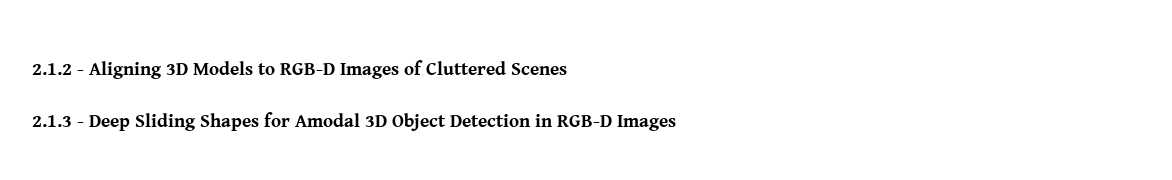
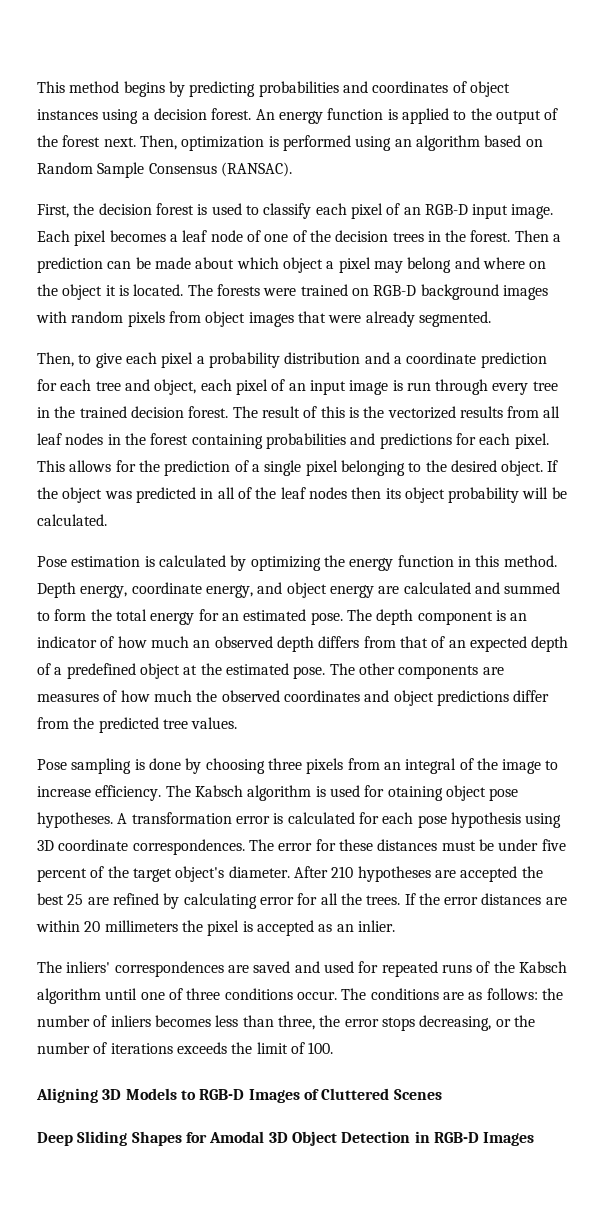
- 2.1.2 - Aligning 3D Models to RGB-D Images of Cluttered Scenes
+ This method begins by predicting probabilities and coordinates of object instances using a decision forest. An energy function is applied to the output of the forest next. Then, optimization is performed using an algorithm based on Random Sample Consensus (RANSAC).
+ First, the decision forest is used to classify each pixel of an RGB-D input image. Each pixel becomes a leaf node of one of the decision trees in the forest. Then a prediction can be made about which object a pixel may belong and where on the object it is located. The forests were trained on RGB-D background images with random pixels from object images that were already segmented.
+ Then, to give each pixel a probability distribution and a coordinate prediction for each tree and object, each pixel of an input image is run through every tree in the trained decision forest. The result of this is the vectorized results from all leaf nodes in the forest containing probabilities and predictions for each pixel. This allows for the prediction of a single pixel belonging to the desired object. If the object was predicted in all of the leaf nodes then its object probability will be calculated.
+ Pose estimation is calculated by optimizing the energy function in this method. Depth energy, coordinate energy, and object energy are calculated and summed to form the total energy for an estimated pose. The depth component is an indicator of how much an observed depth differs from that of an expected depth of a predefined object at the estimated pose. The other components are measures of how much the observed coordinates and object predictions differ from the predicted tree values.
+ Pose sampling is done by choosing three pixels from an integral of the image to increase efficiency. The Kabsch algorithm is used for otaining object pose hypotheses. A transformation error is calculated for each pose hypothesis using 3D coordinate correspondences. The error for these distances must be under five percent of the target object's diameter. After 210 hypotheses are accepted the best 25 are refined by calculating error for all the trees. If the error distances are within 20 millimeters the pixel is accepted as an inlier.
+ The inliers' correspondences are saved and used for repeated runs of the Kabsch algorithm until one of three conditions occur. The conditions are as follows: the number of inliers becomes less than three, the error stops decreasing, or the number of iterations exceeds the limit of 100.
+ Aligning 3D Models to RGB-D Images of Cluttered Scenes
- 2.1.3 - Deep Sliding Shapes for Amodal 3D Object Detection in RGB-D Images
+ Deep Sliding Shapes for Amodal 3D Object Detection in RGB-D Images

